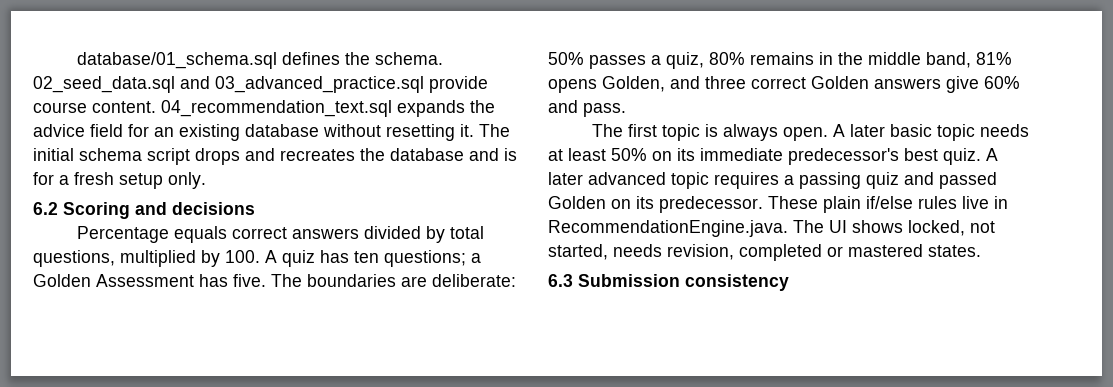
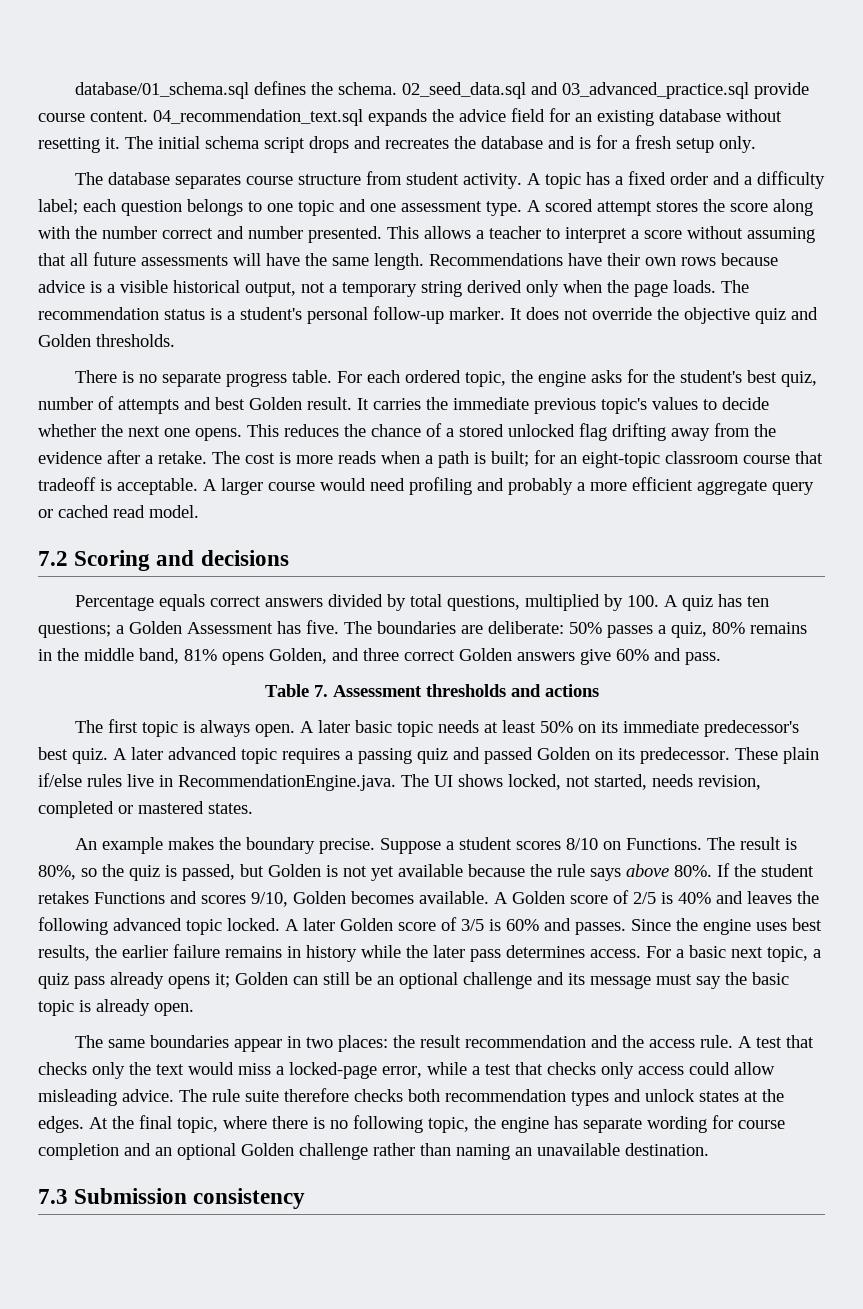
- 6.2 Scoring and decisions
+ The database separates course structure from student activity. A topic has a fixed order and a difficulty label; each question belongs to one topic and one assessment type. A scored attempt stores the score along with the number correct and number presented. This allows a teacher to interpret a score without assuming that all future assessments will have the same length. Recommendations have their own rows because advice is a visible historical output, not a temporary string derived only when the page loads. The recommendation status is a student's personal follow-up marker. It does not override the objective quiz and Golden thresholds.
+ There is no separate progress table. For each ordered topic, the engine asks for the student's best quiz, number of attempts and best Golden result. It carries the immediate previous topic's values to decide whether the next one opens. This reduces the chance of a stored unlocked flag drifting away from the evidence after a retake. The cost is more reads when a path is built; for an eight-topic classroom course that tradeoff is acceptable. A larger course would need profiling and probably a more efficient aggregate query or cached read model.
+ 7.2 Scoring and decisions
+ Table 7. Assessment thresholds and actions
- 6.3 Submission consistency
+ An example makes the boundary precise. Suppose a student scores 8/10 on Functions. The result is 80%, so the quiz is passed, but Golden is not yet available because the rule says above 80%. If the student retakes Functions and scores 9/10, Golden becomes available. A Golden score of 2/5 is 40% and leaves the following advanced topic locked. A later Golden score of 3/5 is 60% and passes. Since the engine uses best results, the earlier failure remains in history while the later pass determines access. For a basic next topic, a quiz pass already opens it; Golden can still be an optional challenge and its message must say the basic topic is already open.
+ The same boundaries appear in two places: the result recommendation and the access rule. A test that checks only the text would miss a locked-page error, while a test that checks only access could allow misleading advice. The rule suite therefore checks both recommendation types and unlock states at the edges. At the final topic, where there is no following topic, the engine has separate wording for course completion and an optional Golden challenge rather than naming an unavailable destination.
+ 7.3 Submission consistency

